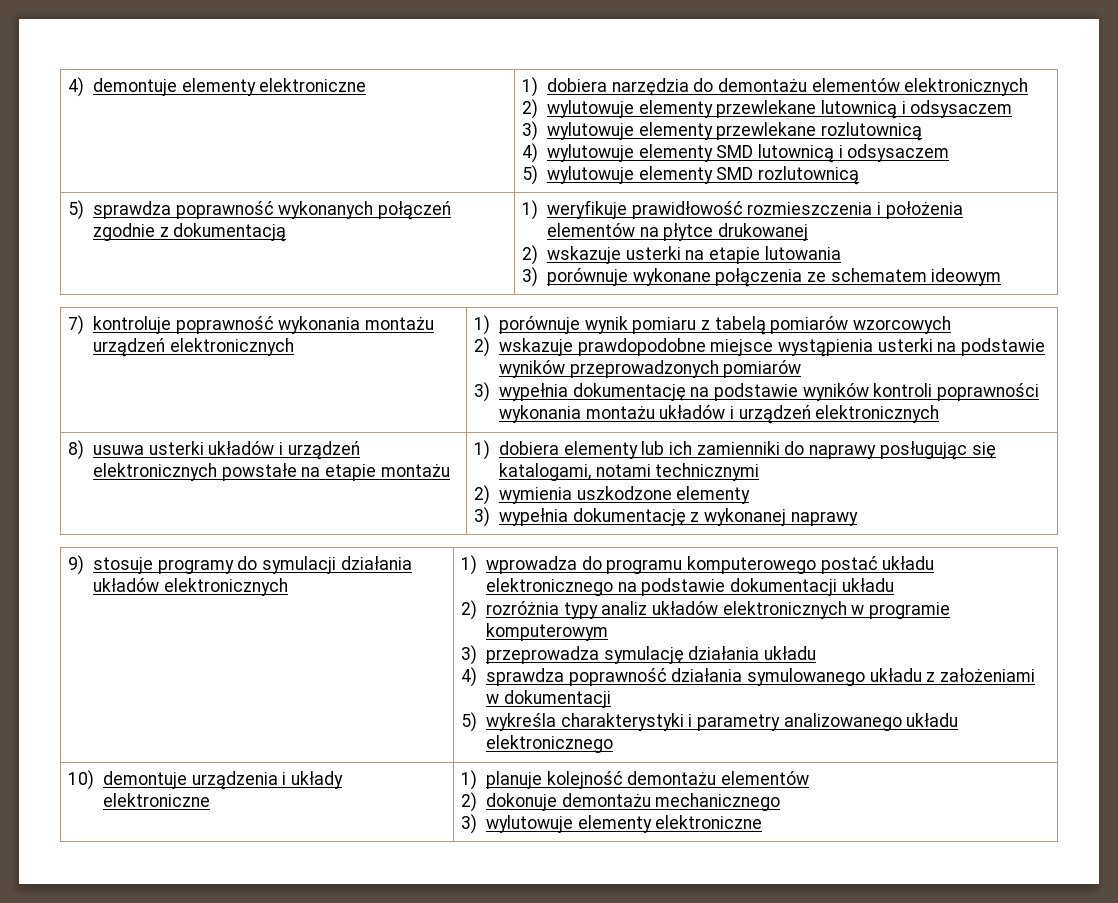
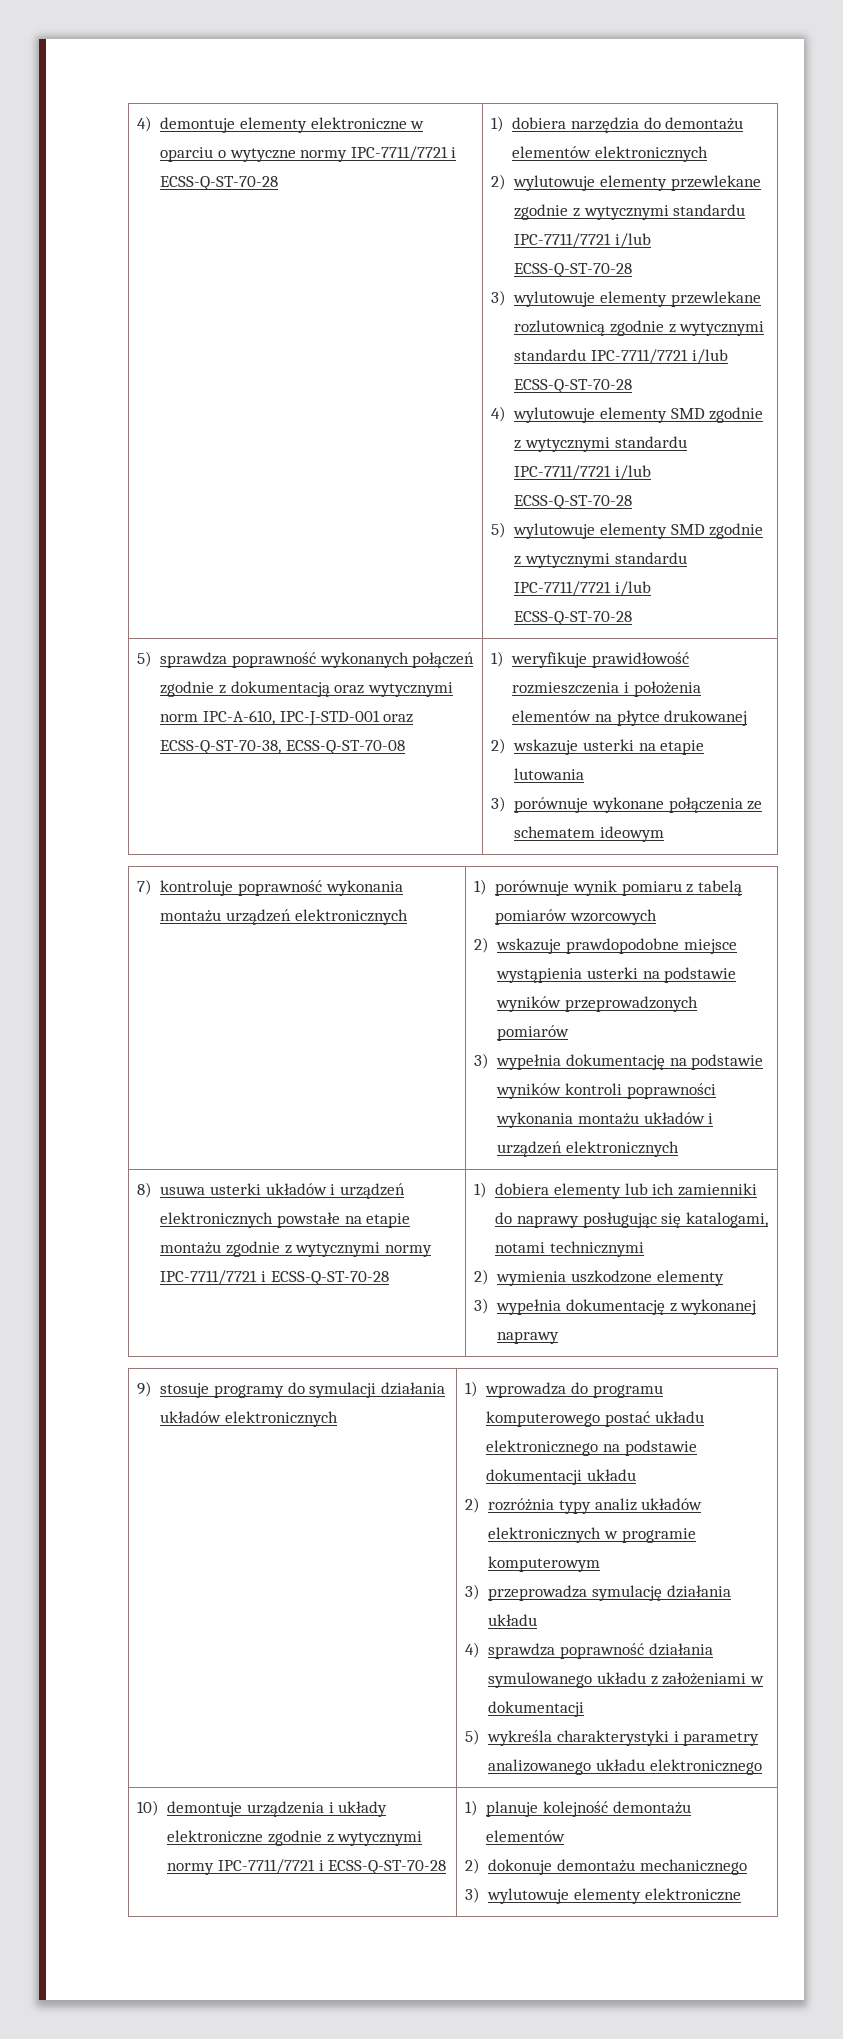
- 4) demontuje elementy elektroniczne
+ 4) demontuje elementy elektroniczne w oparciu o wytyczne normy IPC-7711/7721 i ECSS-Q-ST-70-28
- 2) wylutowuje elementy przewlekane lutownicą i odsysaczem
+ 2) wylutowuje elementy przewlekane zgodnie z wytycznymi standardu IPC-7711/7721 i/lub ECSS-Q-ST-70-28
- 3) wylutowuje elementy przewlekane rozlutownicą
- 4) wylutowuje elementy SMD lutownicą i odsysaczem
- 5) wylutowuje elementy SMD rozlutownicą
+ 3) wylutowuje elementy przewlekane rozlutownicą zgodnie z wytycznymi standardu IPC-7711/7721 i/lub ECSS-Q-ST-70-28
+ 4) wylutowuje elementy SMD zgodnie z wytycznymi standardu IPC-7711/7721 i/lub ECSS-Q-ST-70-28
+ 5) wylutowuje elementy SMD zgodnie z wytycznymi standardu IPC-7711/7721 i/lub ECSS-Q-ST-70-28
- 5) sprawdza poprawność wykonanych połączeń zgodnie z dokumentacją | 1) weryfikuje prawidłowość rozmieszczenia i położenia elementów na płytce drukowanej
+ 5) sprawdza poprawność wykonanych połączeń zgodnie z dokumentacją oraz wytycznymi norm IPC-A-610, IPC-J-STD-001 oraz ECSS-Q-ST-70-38, ECSS-Q-ST-70-08 | 1) weryfikuje prawidłowość rozmieszczenia i położenia elementów na płytce drukowanej
- 8) usuwa usterki układów i urządzeń elektronicznych powstałe na etapie montażu
+ 8) usuwa usterki układów i urządzeń elektronicznych powstałe na etapie montażu zgodnie z wytycznymi normy IPC-7711/7721 i ECSS-Q-ST-70-28
- 10) demontuje urządzenia i układy elektroniczne | 1) planuje kolejność demontażu elementów
+ 10) demontuje urządzenia i układy elektroniczne zgodnie z wytycznymi normy IPC-7711/7721 i ECSS-Q-ST-70-28 | 1) planuje kolejność demontażu elementów

